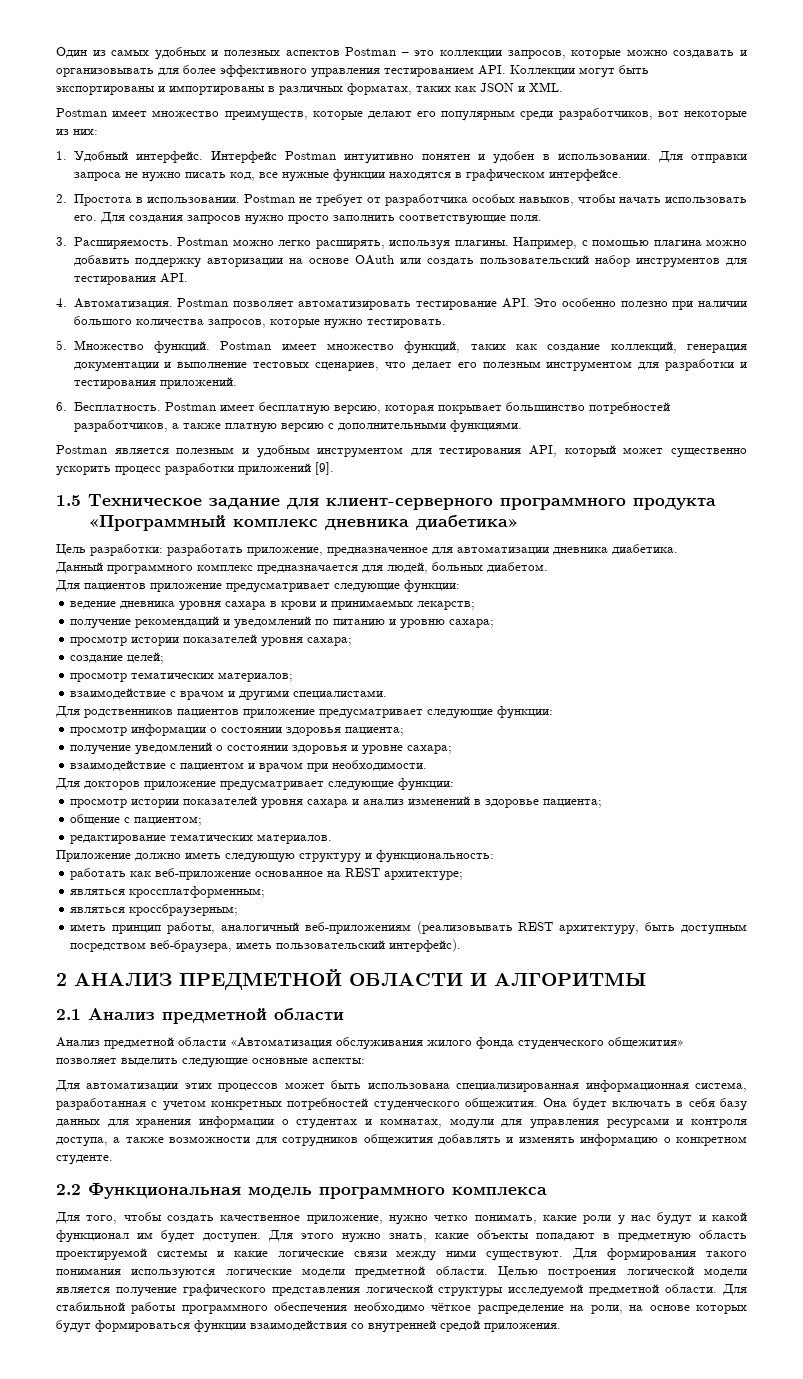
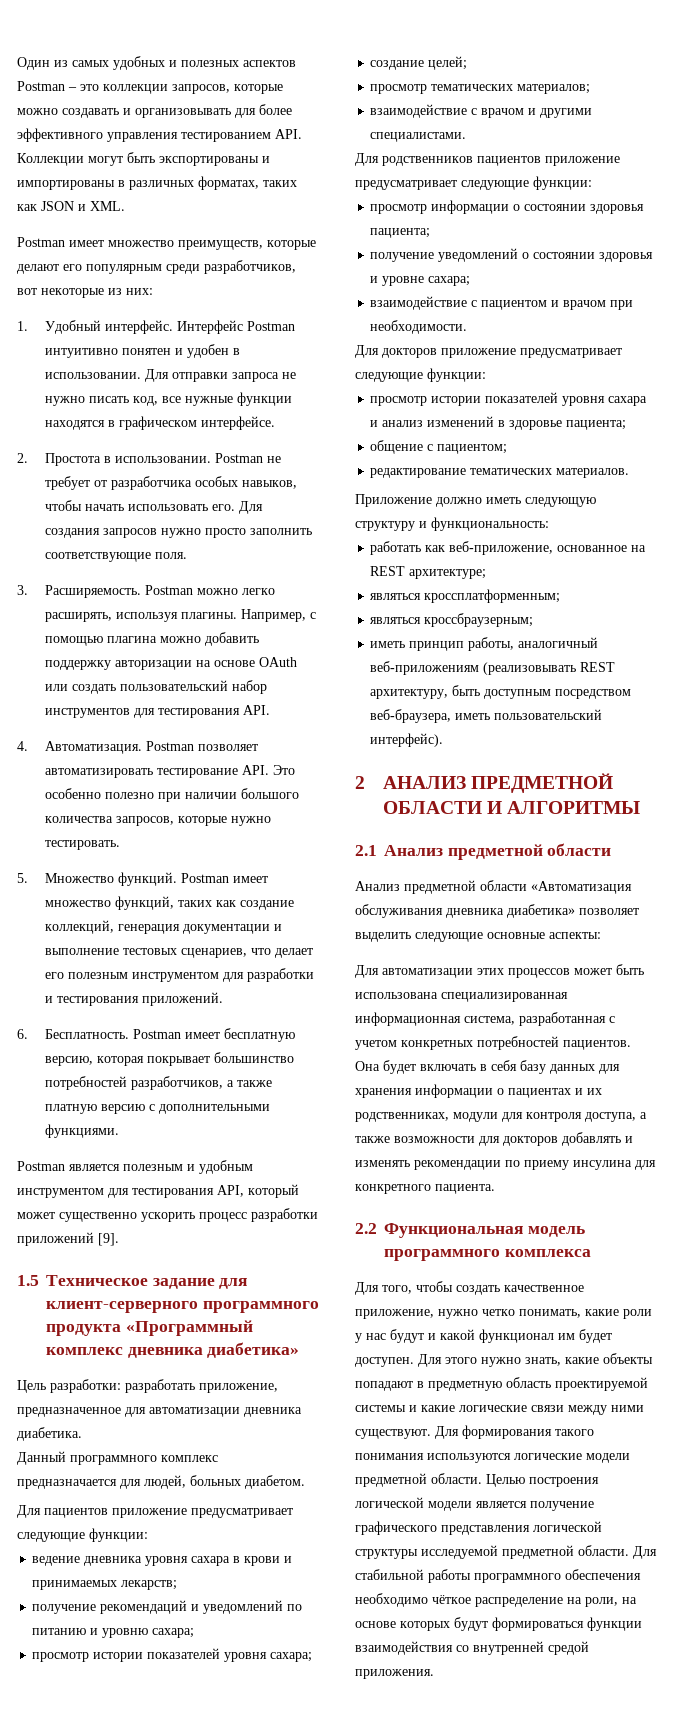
- работать как веб-приложение основанное на REST архитектуре;
+ работать как веб-приложение, основанное на REST архитектуре;
- Анализ предметной области «Автоматизация обслуживания жилого фонда студенческого общежития» позволяет выделить следующие основные аспекты:
+ Анализ предметной области «Автоматизация обслуживания дневника диабетика» позволяет выделить следующие основные аспекты:
- Для автоматизации этих процессов может быть использована специализированная информационная система, разработанная с учетом конкретных потребностей студенческого общежития.
+ Для автоматизации этих процессов может быть использована специализированная информационная система, разработанная с учетом конкретных потребностей пациентов.
- Она будет включать в себя базу данных для хранения информации о студентах и комнатах, модули для управления ресурсами и контроля доступа, а также возможности для сотрудников общежития добавлять и изменять информацию о конкретном студенте.
+ Она будет включать в себя базу данных для хранения информации о пациентах и их родственниках, модули для контроля доступа, а также возможности для докторов добавлять и изменять рекомендации по приему инсулина для конкретного пациента.

